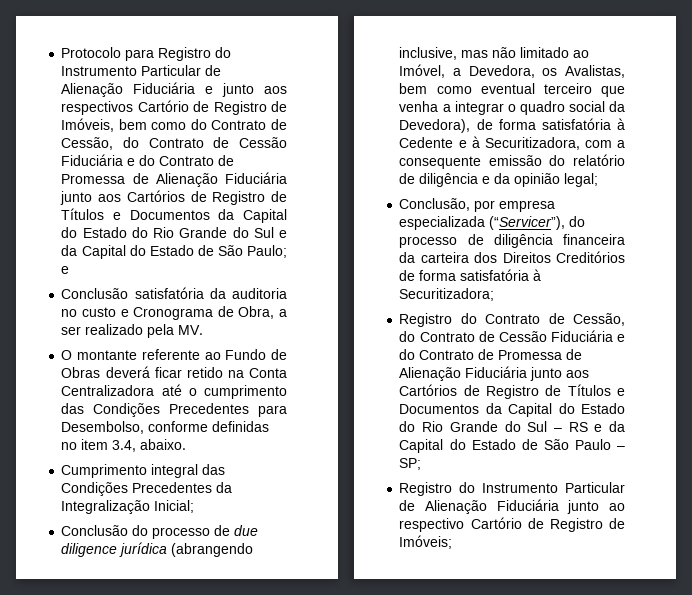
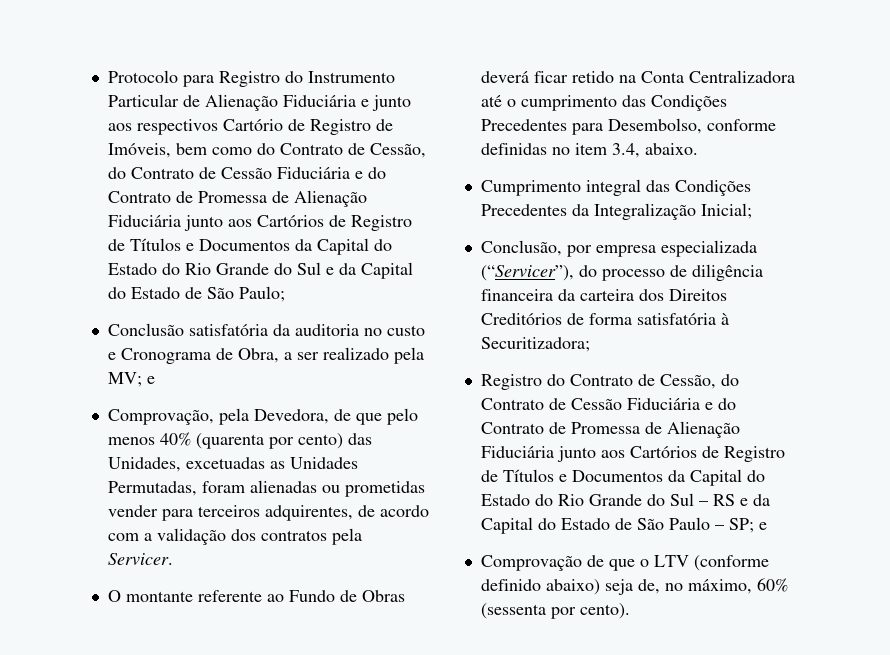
- Protocolo para Registro do Instrumento Particular de Alienação Fiduciária e junto aos respectivos Cartório de Registro de Imóveis, bem como do Contrato de Cessão, do Contrato de Cessão Fiduciária e do Contrato de Promessa de Alienação Fiduciária junto aos Cartórios de Registro de Títulos e Documentos da Capital do Estado do Rio Grande do Sul e da Capital do Estado de São Paulo; e
+ Protocolo para Registro do Instrumento Particular de Alienação Fiduciária e junto aos respectivos Cartório de Registro de Imóveis, bem como do Contrato de Cessão, do Contrato de Cessão Fiduciária e do Contrato de Promessa de Alienação Fiduciária junto aos Cartórios de Registro de Títulos e Documentos da Capital do Estado do Rio Grande do Sul e da Capital do Estado de São Paulo;
- Conclusão satisfatória da auditoria no custo e Cronograma de Obra, a ser realizado pela MV.
+ Conclusão satisfatória da auditoria no custo e Cronograma de Obra, a ser realizado pela MV; e
+ Comprovação, pela Devedora, de que pelo menos 40% (quarenta por cento) das Unidades, excetuadas as Unidades Permutadas, foram alienadas ou prometidas vender para terceiros adquirentes, de acordo com a validação dos contratos pela Servicer.
- Conclusão do processo de due diligence jurídica (abrangendo inclusive, mas não limitado ao Imóvel, a Devedora, os Avalistas, bem como eventual terceiro que venha a integrar o quadro social da Devedora), de forma satisfatória à Cedente e à Securitizadora, com a consequente emissão do relatório de diligência e da opinião legal;
- Registro do Contrato de Cessão, do Contrato de Cessão Fiduciária e do Contrato de Promessa de Alienação Fiduciária junto aos Cartórios de Registro de Títulos e Documentos da Capital do Estado do Rio Grande do Sul – RS e da Capital do Estado de São Paulo – SP;
- Registro do Instrumento Particular de Alienação Fiduciária junto ao respectivo Cartório de Registro de Imóveis;
+ Registro do Contrato de Cessão, do Contrato de Cessão Fiduciária e do Contrato de Promessa de Alienação Fiduciária junto aos Cartórios de Registro de Títulos e Documentos da Capital do Estado do Rio Grande do Sul – RS e da Capital do Estado de São Paulo – SP; e
+ Comprovação de que o LTV (conforme definido abaixo) seja de, no máximo, 60% (sessenta por cento).

